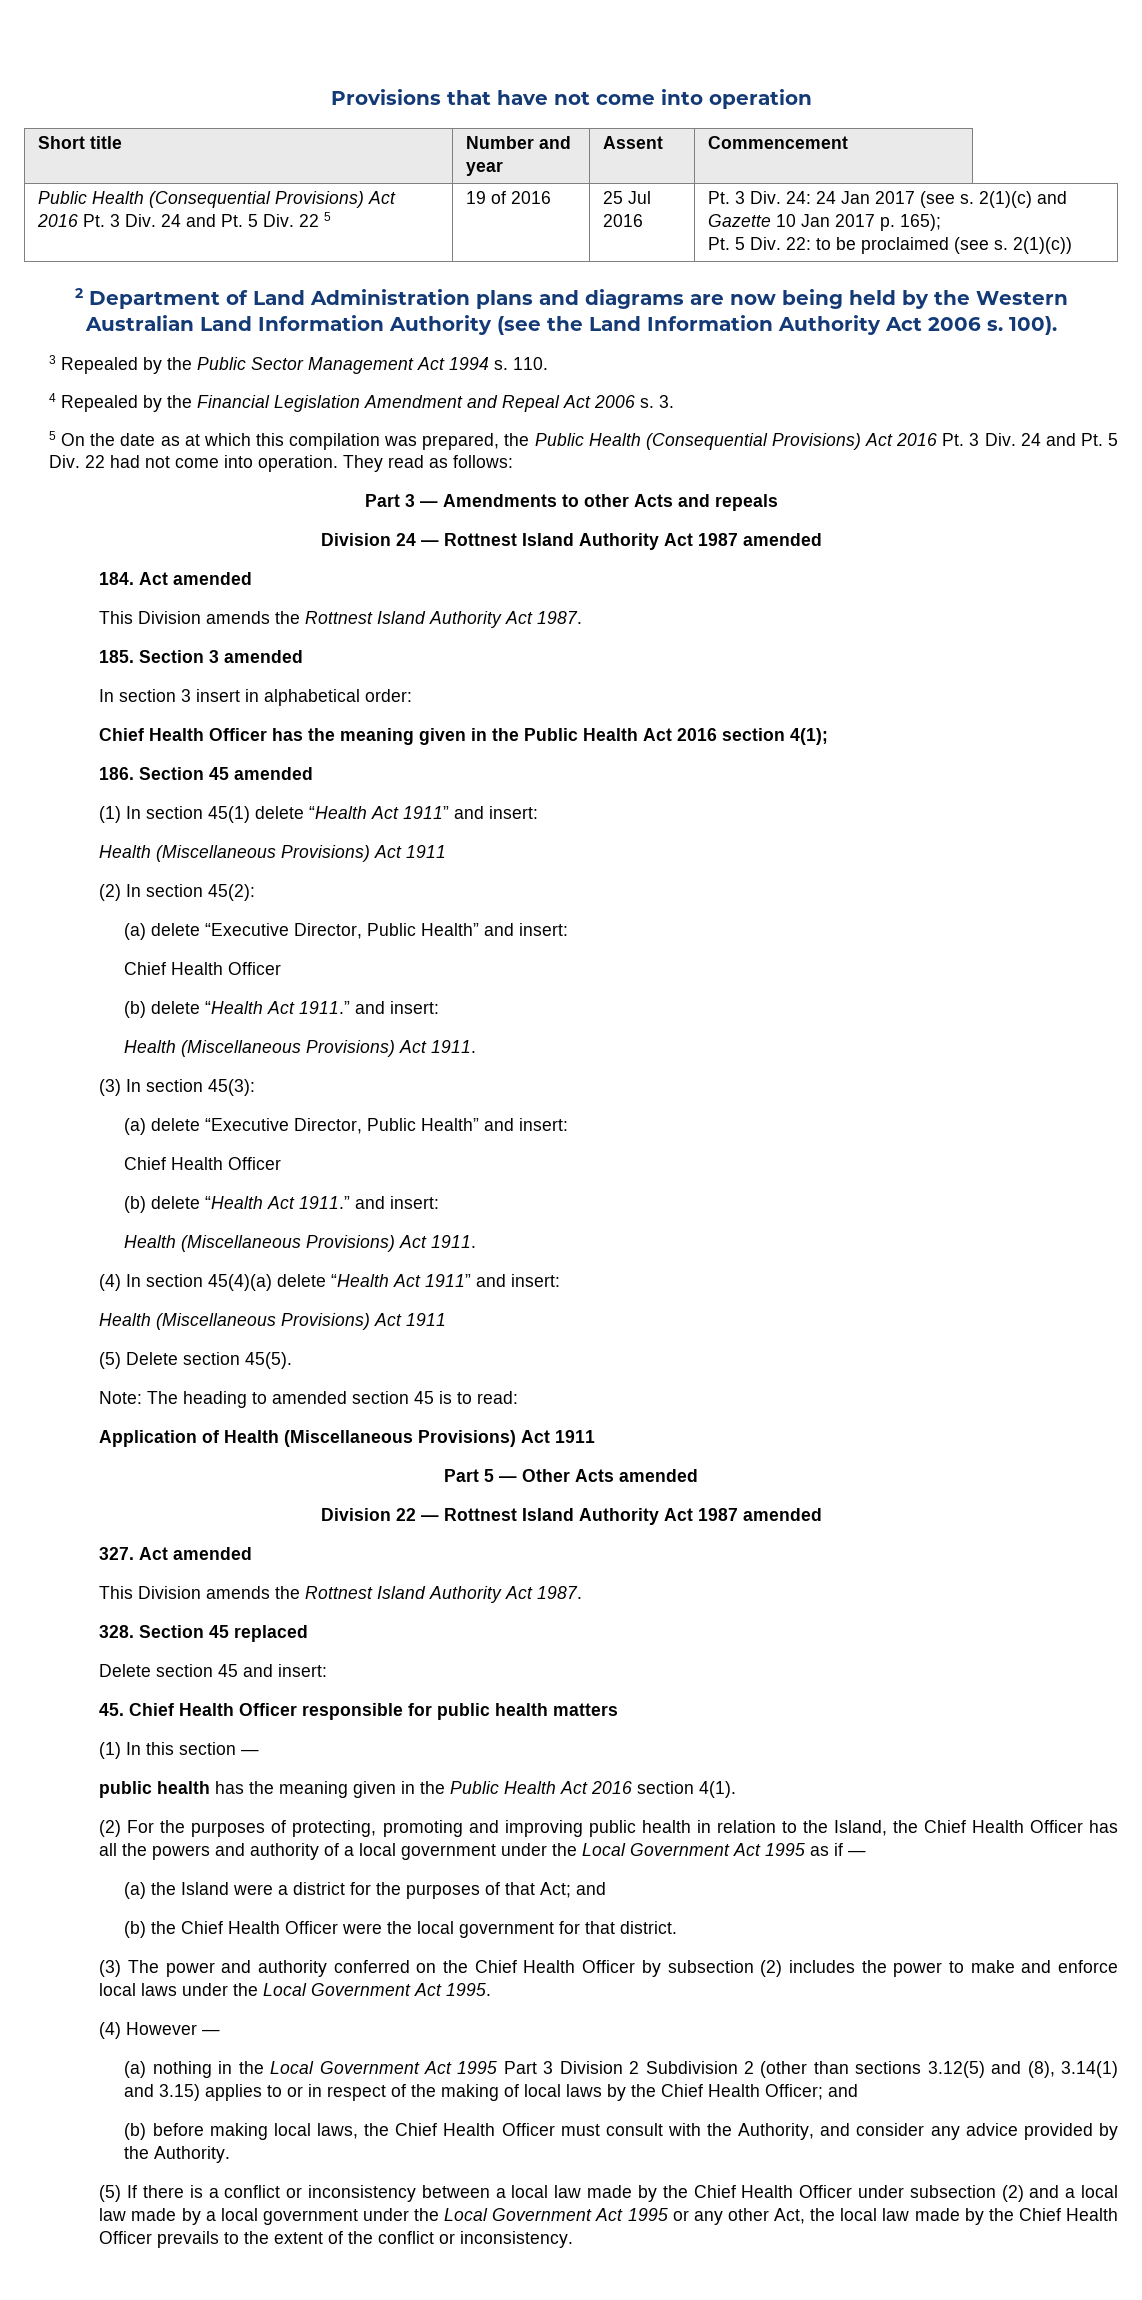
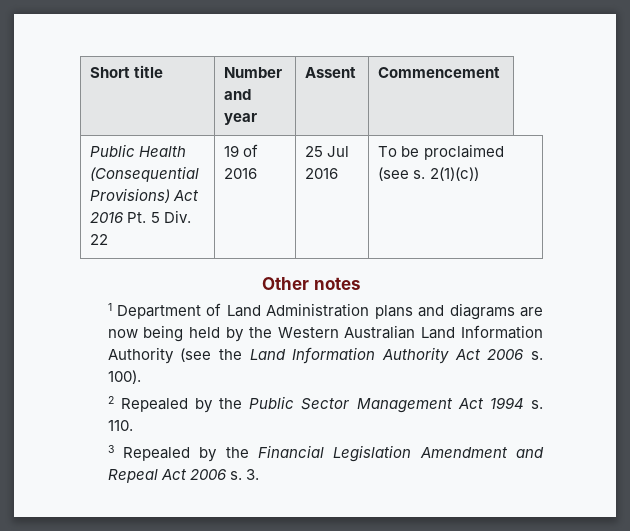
- Provisions that have not come into operation
- Public Health (Consequential Provisions) Act 2016 Pt. 3 Div. 24 and Pt. 5 Div. 22 5
+ Public Health (Consequential Provisions) Act 2016 Pt. 5 Div. 22
- Pt. 3 Div. 24: 24 Jan 2017 (see s. 2(1)(c) and Gazette 10 Jan 2017 p. 165);
- Pt. 5 Div. 22: to be proclaimed (see s.
+ To be proclaimed (see s.
- 2 Department of Land Administration plans and diagrams are now being held by the Western Australian Land Information Authority (see the Land Information Authority Act 2006 s.
+ Other notes
+ 1 Department of Land Administration plans and diagrams are now being held by the Western Australian Land Information Authority (see the Land Information Authority Act 2006 s.
- 3 Repealed by the Public Sector Management Act 1994 s.
+ 2 Repealed by the Public Sector Management Act 1994 s.
- 4 Repealed by the Financial Legislation Amendment and Repeal Act 2006 s.
+ 3 Repealed by the Financial Legislation Amendment and Repeal Act 2006 s.
- 5 On the date as at which this compilation was prepared, the Public Health (Consequential Provisions) Act 2016 Pt. 3 Div. 24 and Pt. 5 Div. 22 had not come into operation. They read as follows:
- Part 3 — Amendments to other Acts and repeals
- Division 24 — Rottnest Island Authority Act 1987 amended
- 184. Act amended
- This Division amends the Rottnest Island Authority Act 1987.
- 185. Section 3 amended
- In section 3 insert in alphabetical order:
- Chief Health Officer has the meaning given in the Public Health Act 2016 section 4(1);
- 186. Section 45 amended
- (1) In section 45(1) delete “Health Act 1911” and insert:
- Health (Miscellaneous Provisions) Act 1911
- (2) In section 45(2):
- (a) delete “Executive Director, Public Health” and insert:
- Chief Health Officer
- (b) delete “Health Act 1911.” and insert:
- Health (Miscellaneous Provisions) Act 1911.
- (3) In section 45(3):
- (a) delete “Executive Director, Public Health” and insert:
- Chief Health Officer
- (b) delete “Health Act 1911.” and insert:
- Health (Miscellaneous Provisions) Act 1911.
- (4) In section 45(4)(a) delete “Health Act 1911” and insert:
- Health (Miscellaneous Provisions) Act 1911
- (5) Delete section 45(5).
- Note: The heading to amended section 45 is to read:
- Application of Health (Miscellaneous Provisions) Act 1911
- Part 5 — Other Acts amended
- Division 22 — Rottnest Island Authority Act 1987 amended
- 327. Act amended
- This Division amends the Rottnest Island Authority Act 1987.
- 328. Section 45 replaced
- Delete section 45 and insert:
- 45. Chief Health Officer responsible for public health matters
- (1) In this section —
- public health has the meaning given in the Public Health Act 2016 section 4(1).
- (2) For the purposes of protecting, promoting and improving public health in relation to the Island, the Chief Health Officer has all the powers and authority of a local government under the Local Government Act 1995 as if —
- (a) the Island were a district for the purposes of that Act; and
- (b) the Chief Health Officer were the local government for that district.
- (3) The power and authority conferred on the Chief Health Officer by subsection (2) includes the power to make and enforce local laws under the Local Government Act 1995.
- (4) However —
- (a) nothing in the Local Government Act 1995 Part 3 Division 2 Subdivision 2 (other than sections 3.12(5) and (8), 3.14(1) and 3.15) applies to or in respect of the making of local laws by the Chief Health Officer; and
- (b) before making local laws, the Chief Health Officer must consult with the Authority, and consider any advice provided by the Authority.
- (5) If there is a conflict or inconsistency between a local law made by the Chief Health Officer under subsection (2) and a local law made by a local government under the Local Government Act 1995 or any other Act, the local law made by the Chief Health Officer prevails to the extent of the conflict or inconsistency.

